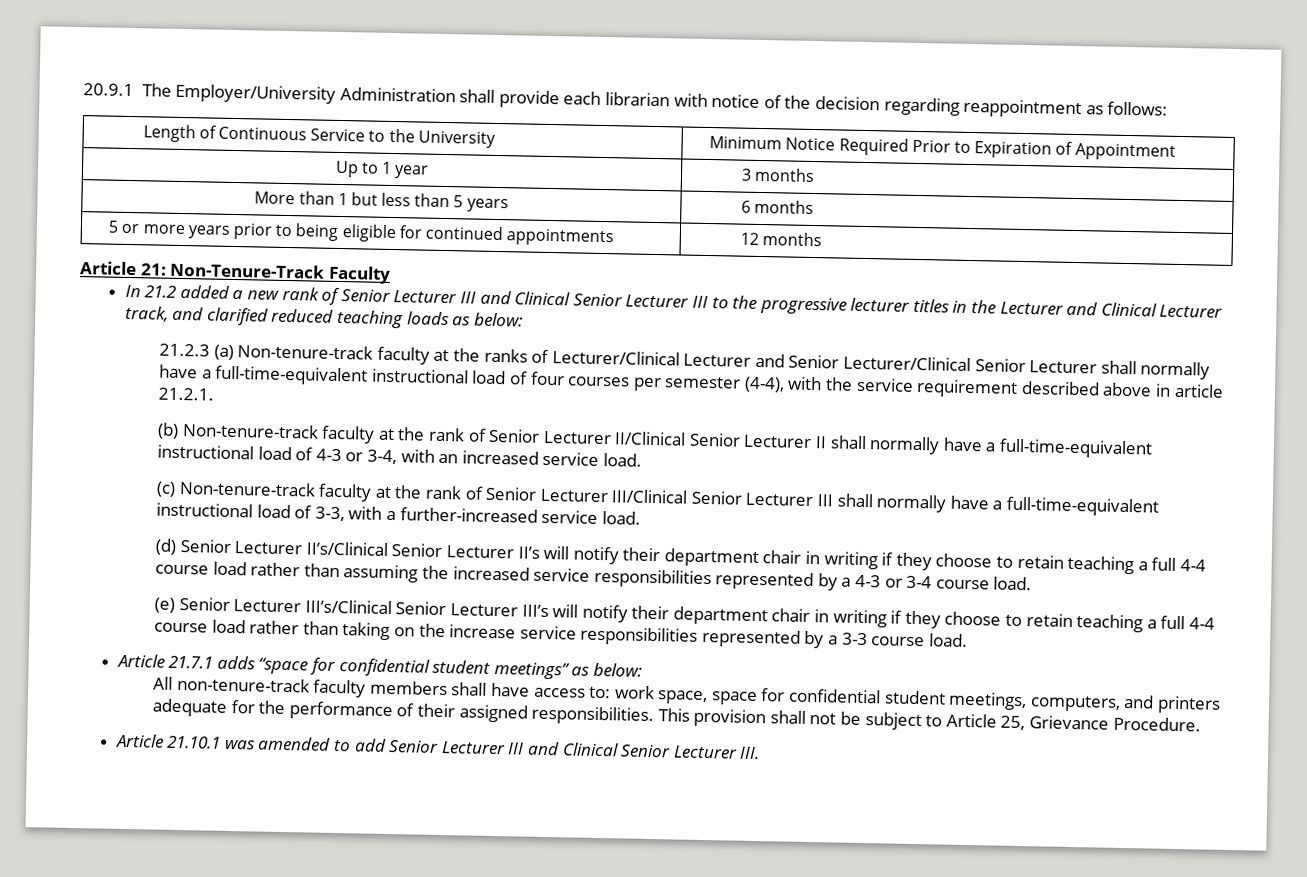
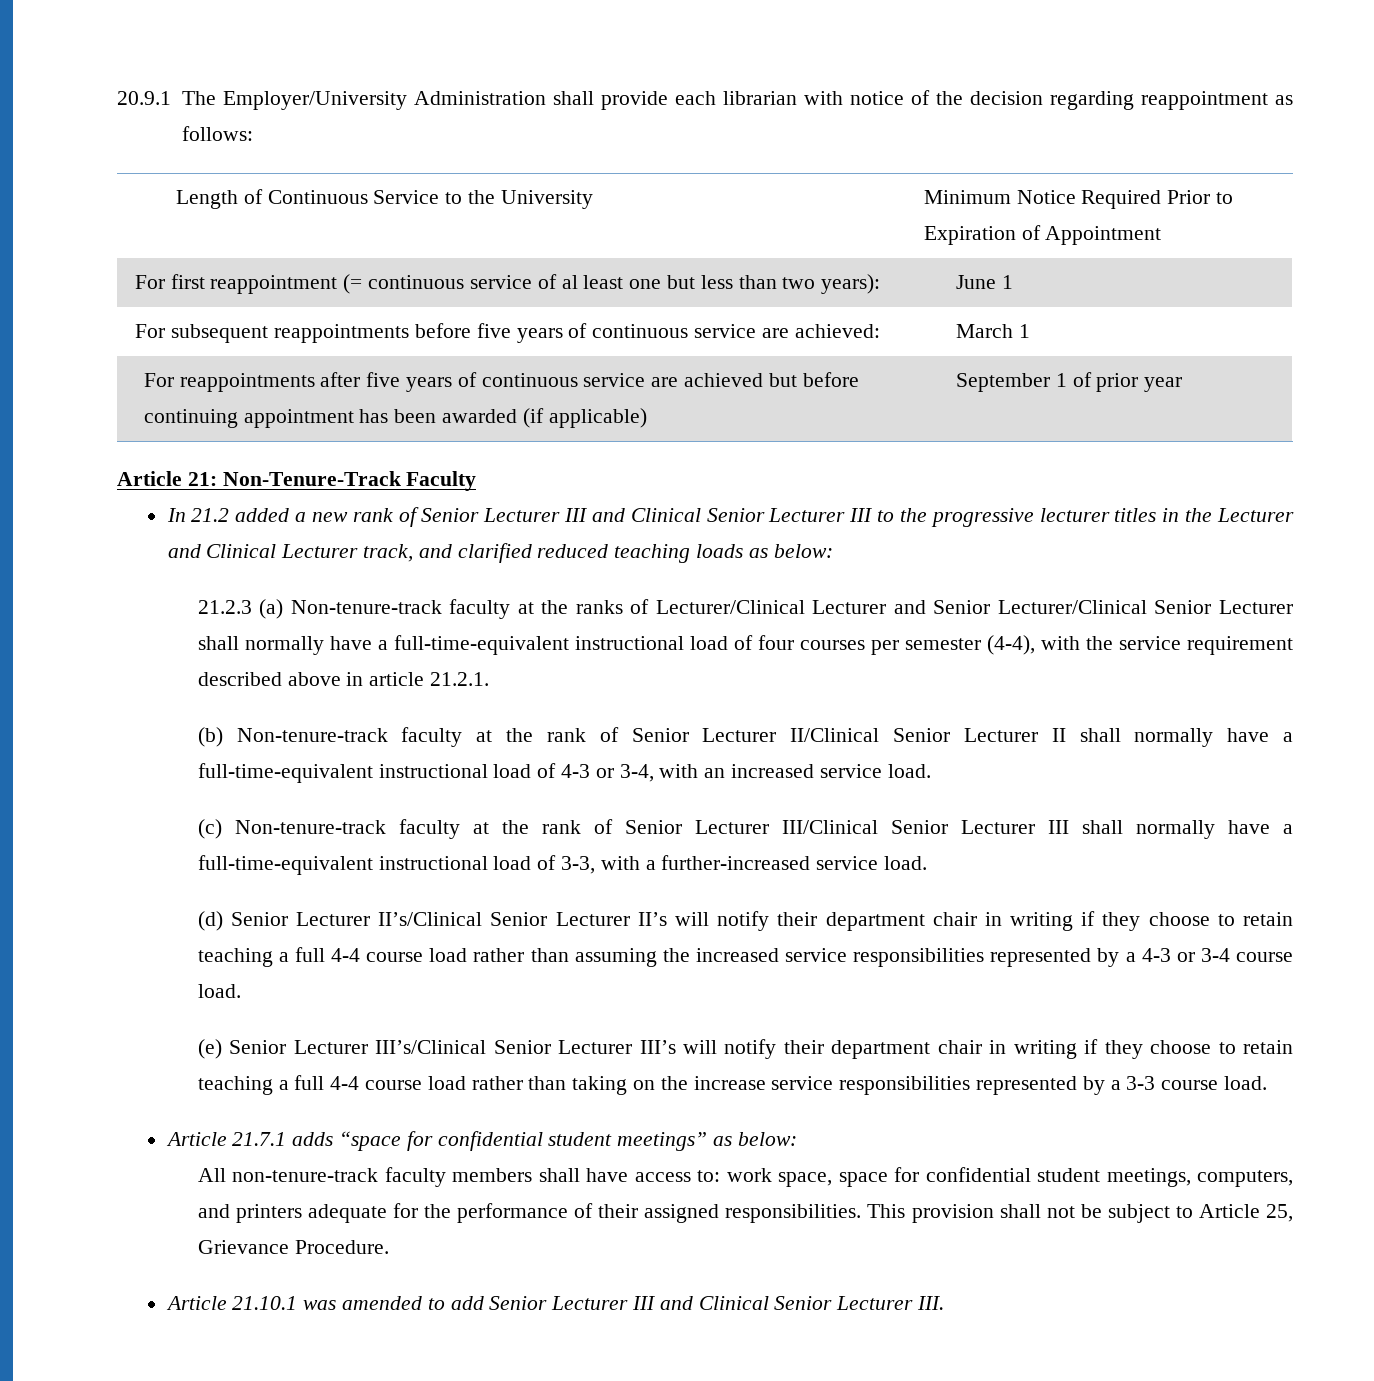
- Up to 1 year | 3 months
- More than 1 but less than 5 years | 6 months
- 5 or more years prior to being eligible for continued appointments | 12 months
+ For first reappointment (= continuous service of al least one but less than two years): | June 1
+ For subsequent reappointments before five years of continuous service are achieved: | March 1
+ For reappointments after five years of continuous service are achieved but before continuing appointment has been awarded (if applicable) | September 1 of prior year

